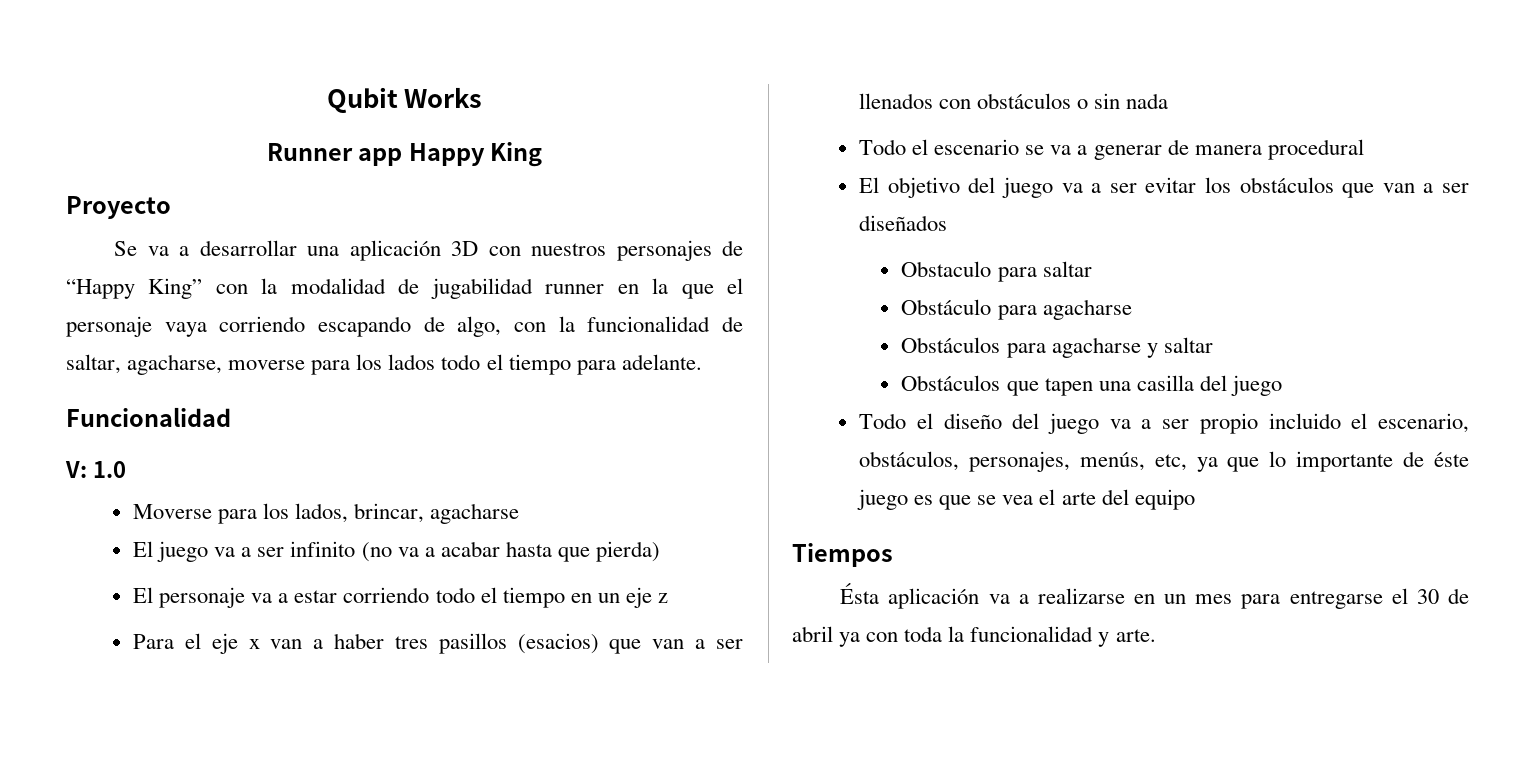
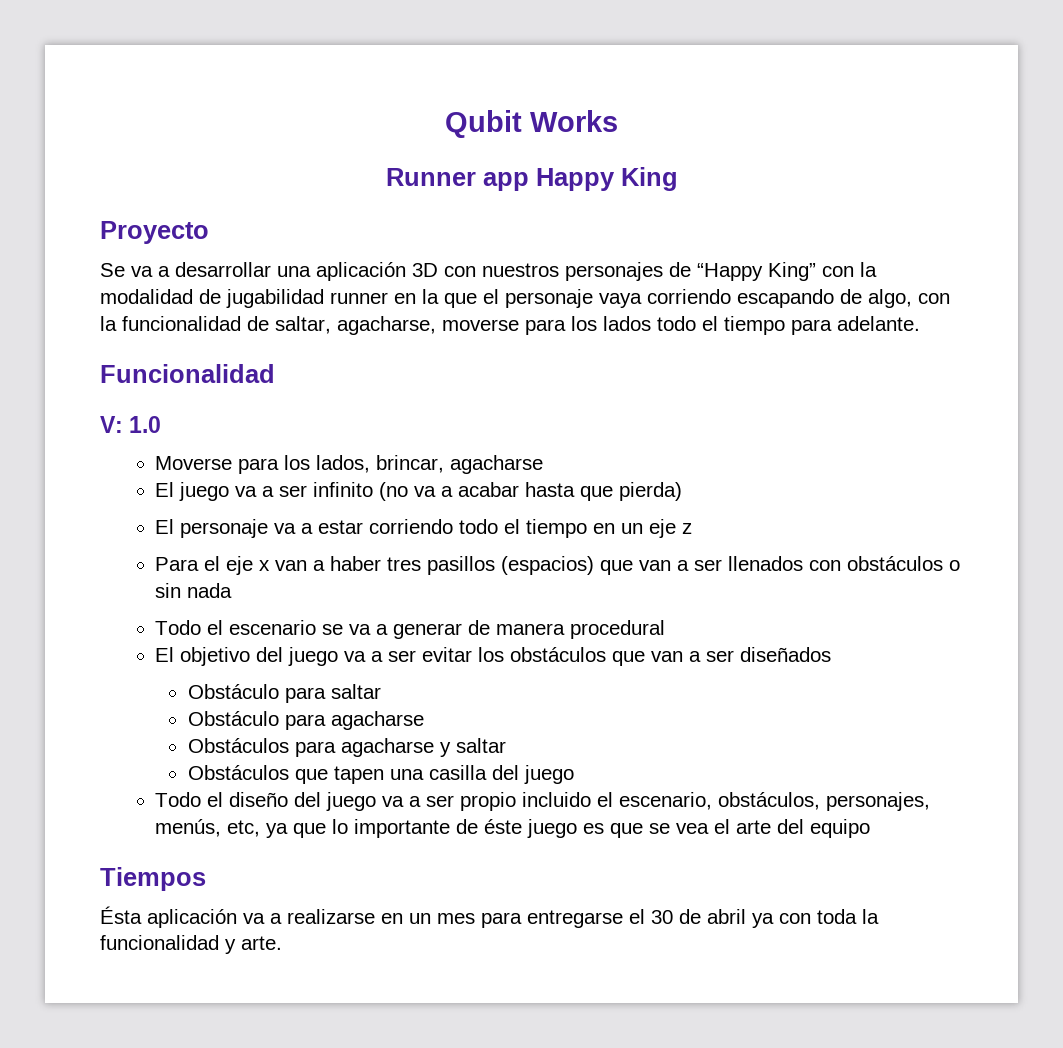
- Para el eje x van a haber tres pasillos (esacios) que van a ser llenados con obstáculos o sin nada
+ Para el eje x van a haber tres pasillos (espacios) que van a ser llenados con obstáculos o sin nada
- Obstaculo para saltar
+ Obstáculo para saltar

